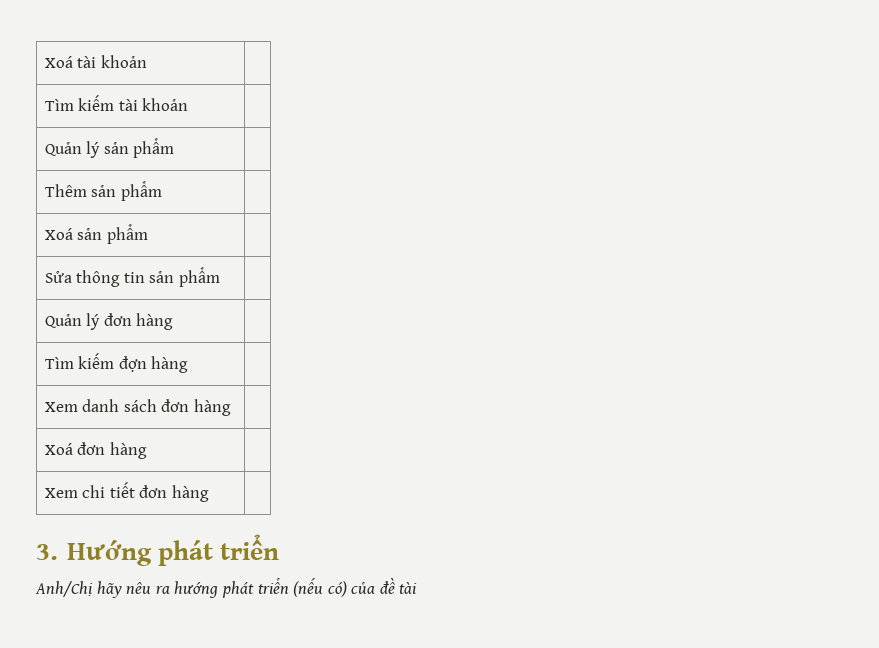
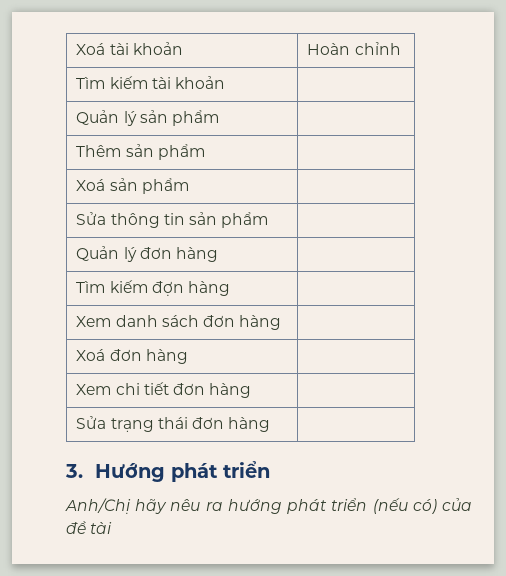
- Xoá tài khoản |
+ Xoá tài khoản | Hoàn chỉnh
+ Sửa trạng thái đơn hàng |

